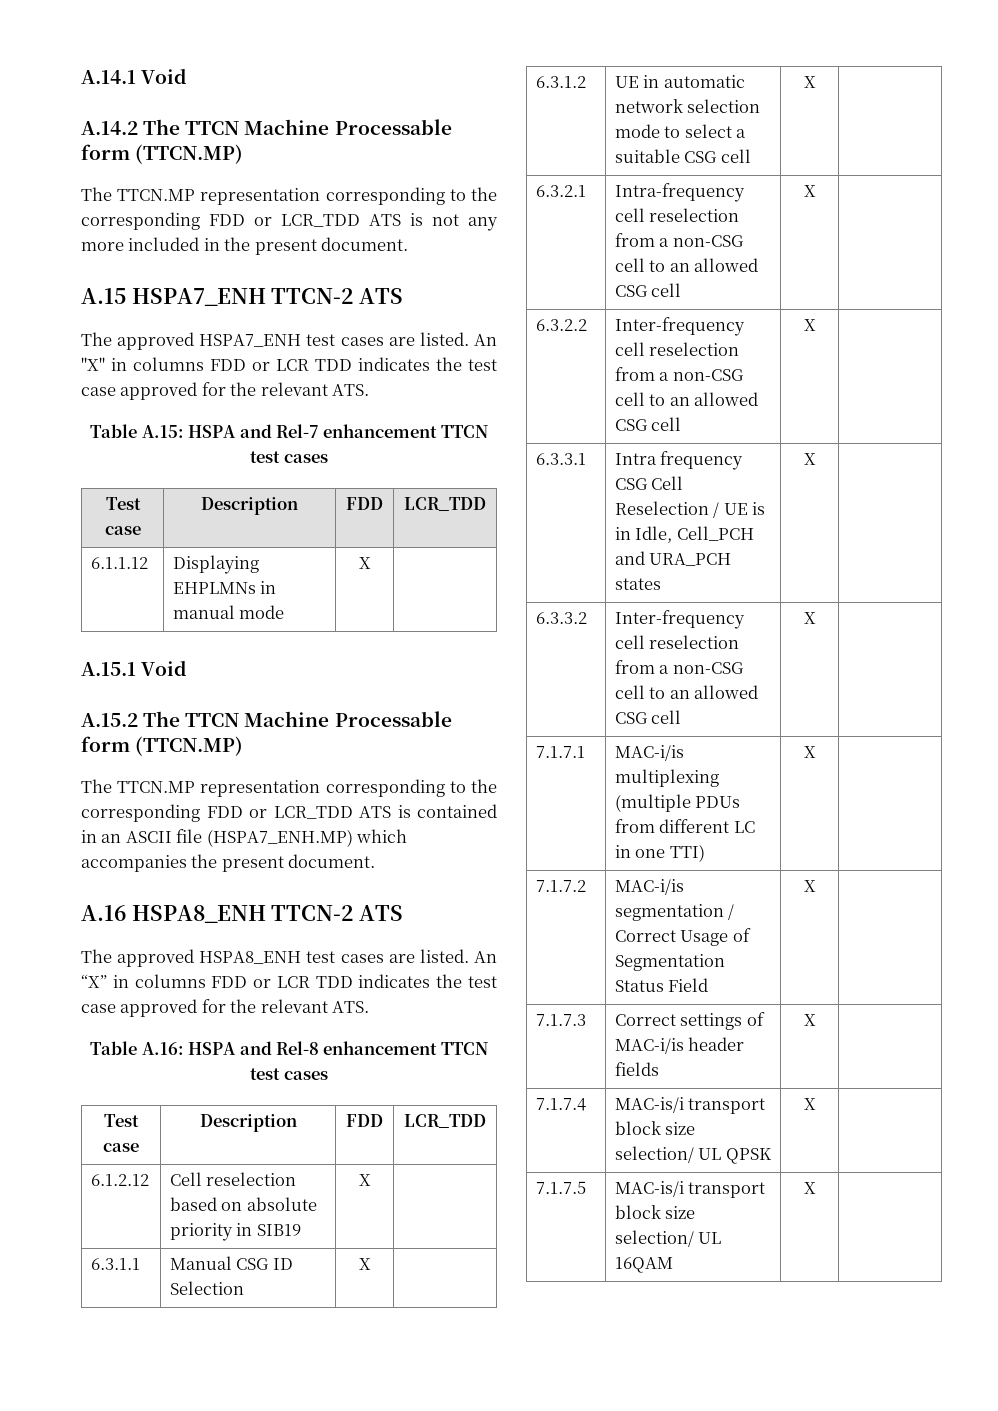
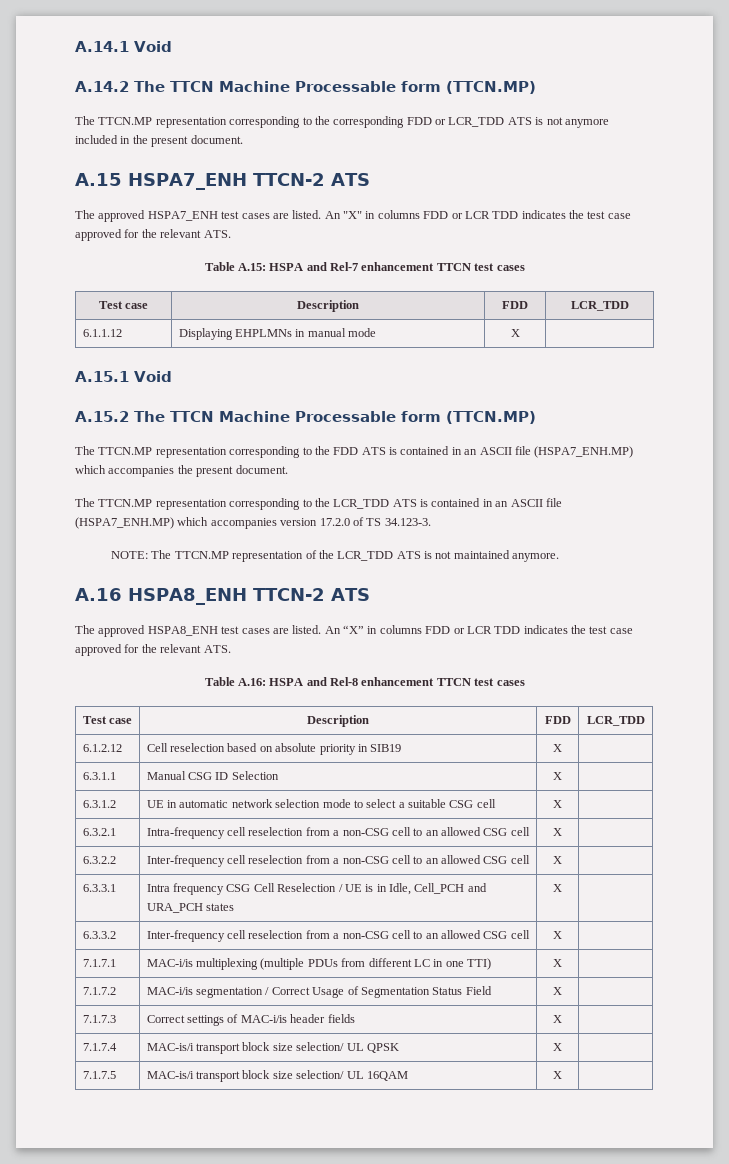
- The TTCN.MP representation corresponding to the corresponding FDD or LCR_TDD ATS is not any more included in the present document.
+ The TTCN.MP representation corresponding to the corresponding FDD or LCR_TDD ATS is not anymore included in the present document.
- The TTCN.MP representation corresponding to the corresponding FDD or LCR_TDD ATS is contained in an ASCII file (HSPA7_ENH.MP) which accompanies the present document.
+ The TTCN.MP representation corresponding to the FDD ATS is contained in an ASCII file (HSPA7_ENH.MP) which accompanies the present document.
+ The TTCN.MP representation corresponding to the LCR_TDD ATS is contained in an ASCII file (HSPA7_ENH.MP) which accompanies version 17.2.0 of TS 34.123-3.
+ NOTE: The TTCN.MP representation of the LCR_TDD ATS is not maintained anymore.

